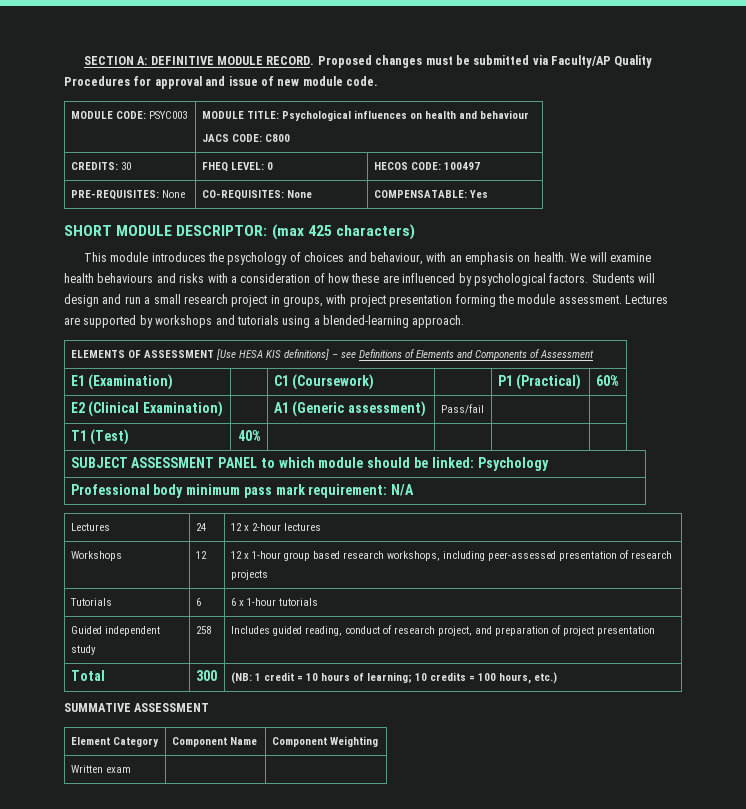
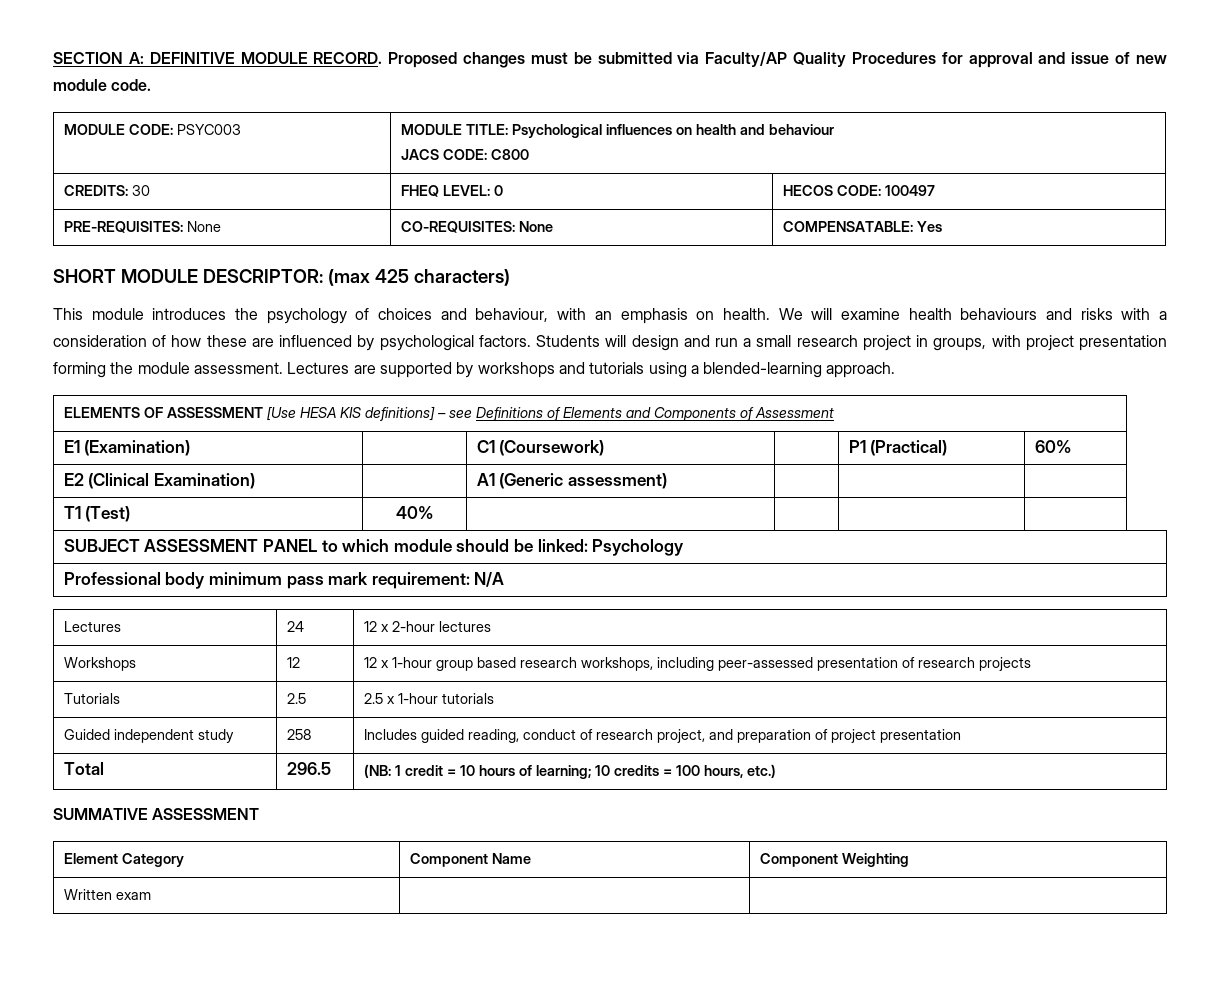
- E2 (Clinical Examination) | | A1 (Generic assessment) | Pass/fail | |
+ E2 (Clinical Examination) | | A1 (Generic assessment) | | |
- Tutorials | 6 | 6 x 1-hour tutorials
+ Tutorials | 2.5 | 2.5 x 1-hour tutorials
- Total | 300 | (NB: 1 credit = 10 hours of learning; 10 credits = 100 hours, etc.)
+ Total | 296.5 | (NB: 1 credit = 10 hours of learning; 10 credits = 100 hours, etc.)

